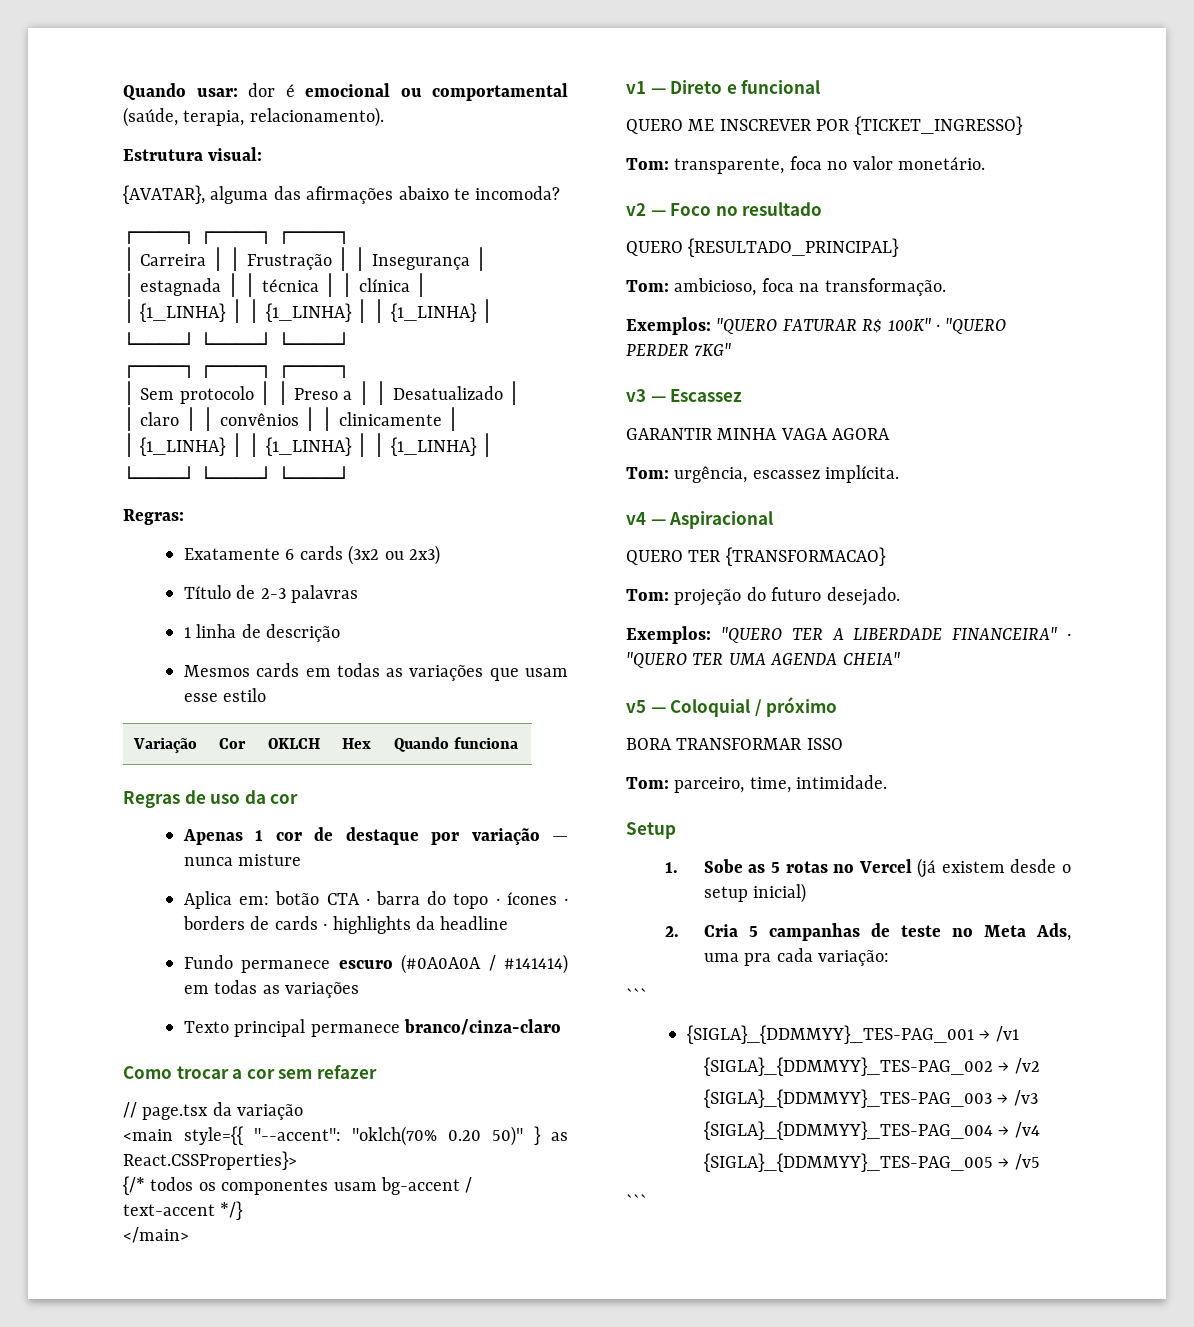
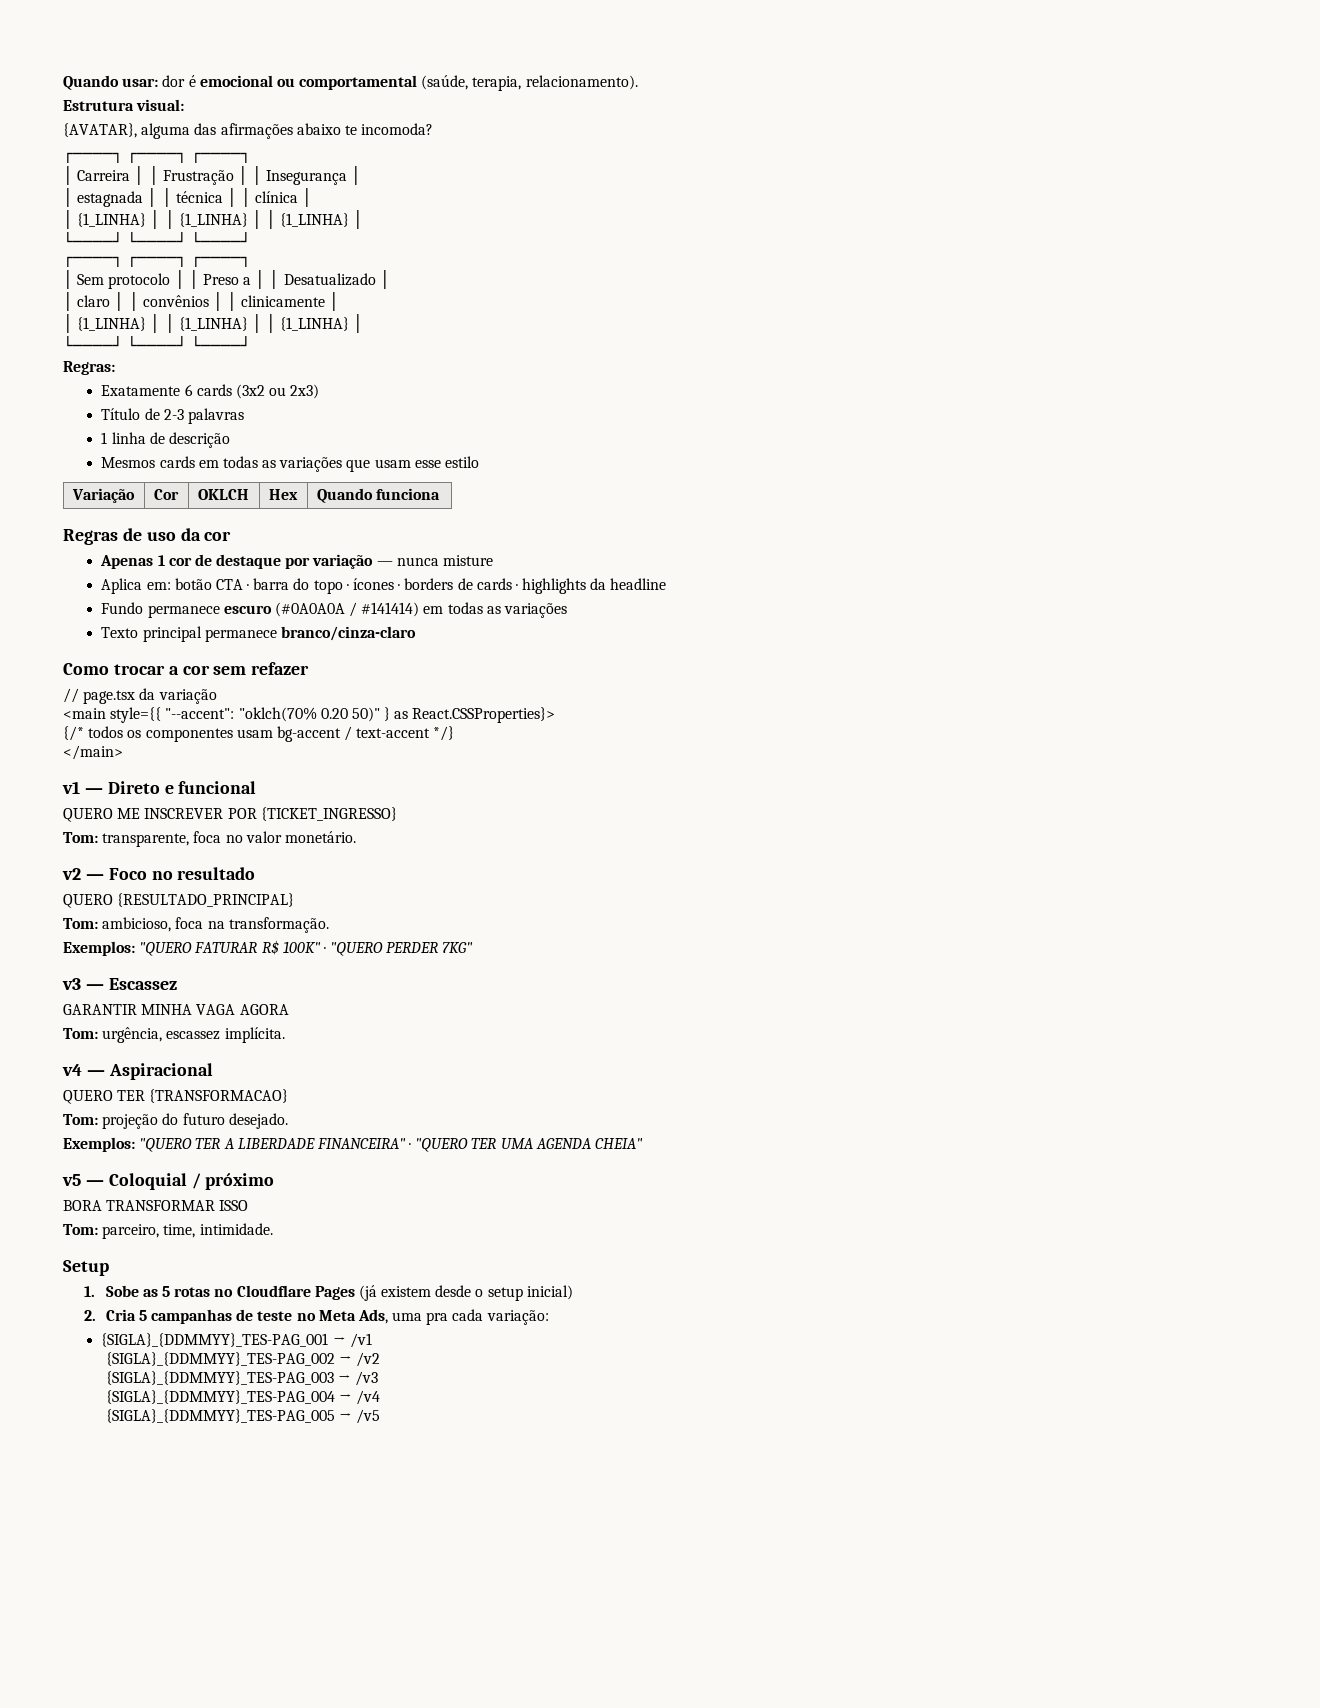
- 1. Sobe as 5 rotas no Vercel (já existem desde o setup inicial)
+ 1. Sobe as 5 rotas no Cloudflare Pages (já existem desde o setup inicial)
  2. Cria 5 campanhas de teste no Meta Ads, uma pra cada variação:
- ```
  {SIGLA}_{DDMMYY}_TES-PAG_005 → /v5
- ```

